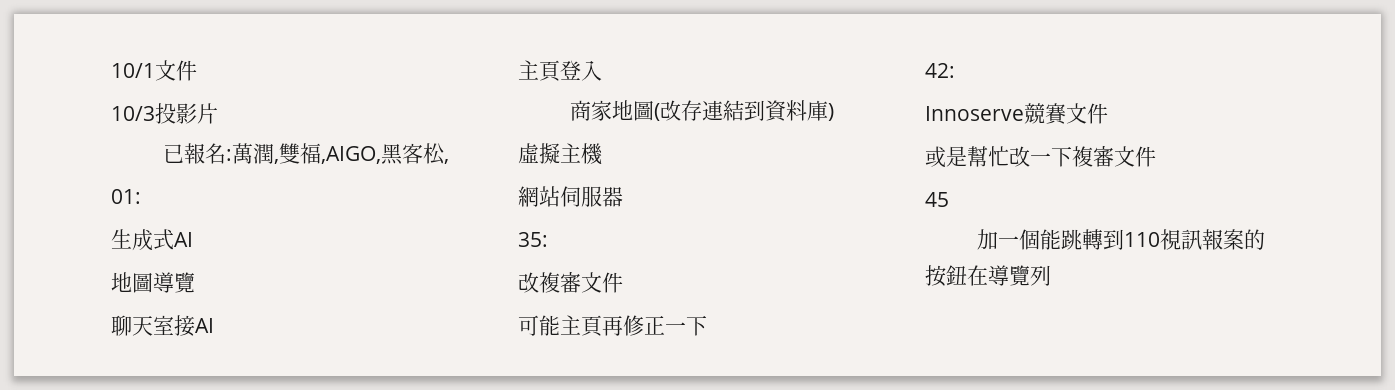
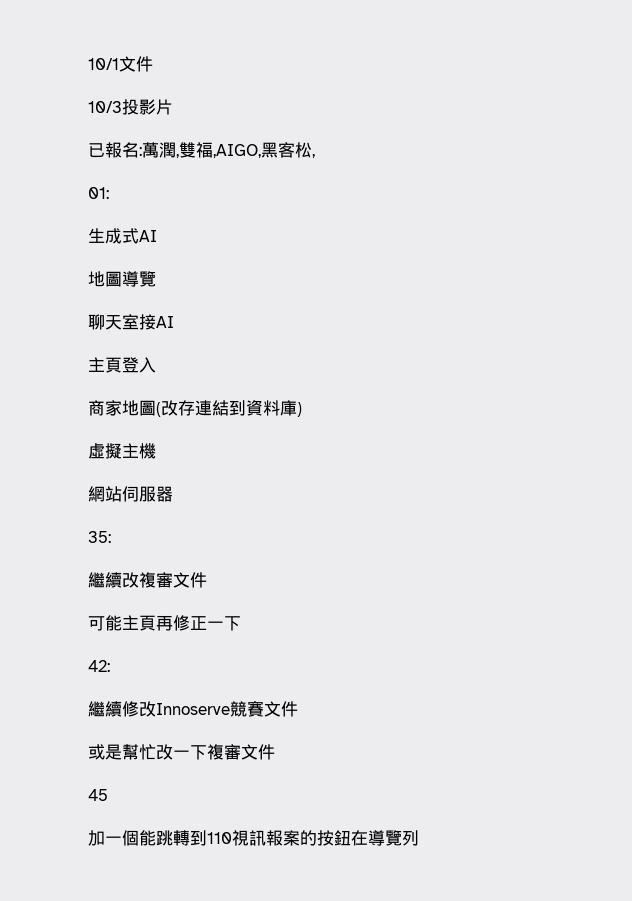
- 改複審文件
+ 繼續改複審文件
- Innoserve競賽文件
+ 繼續修改Innoserve競賽文件

